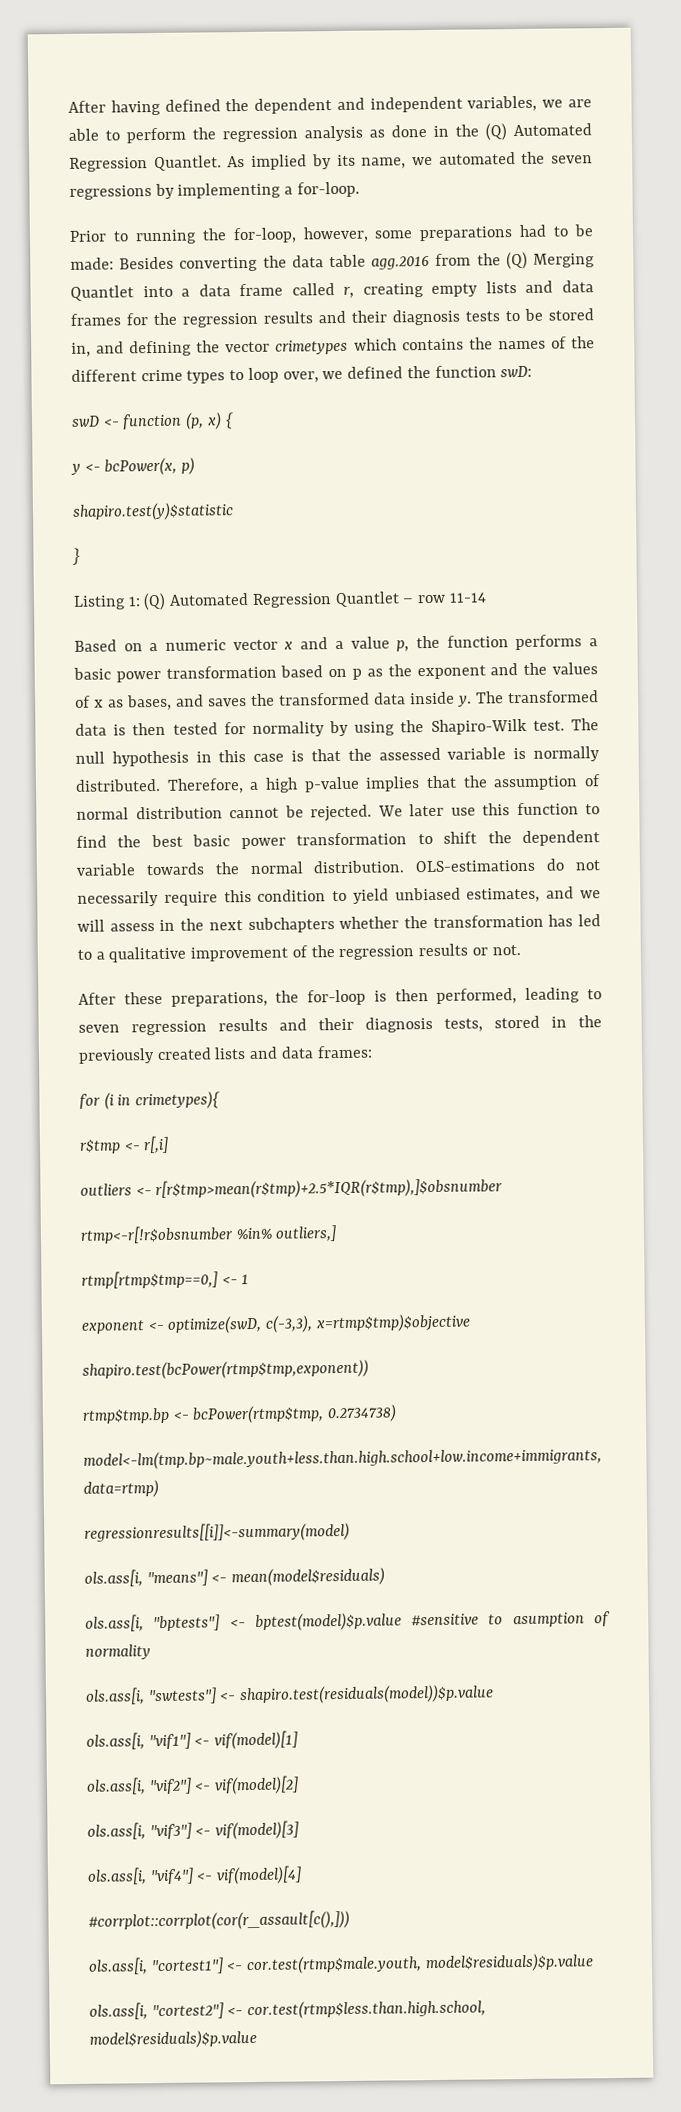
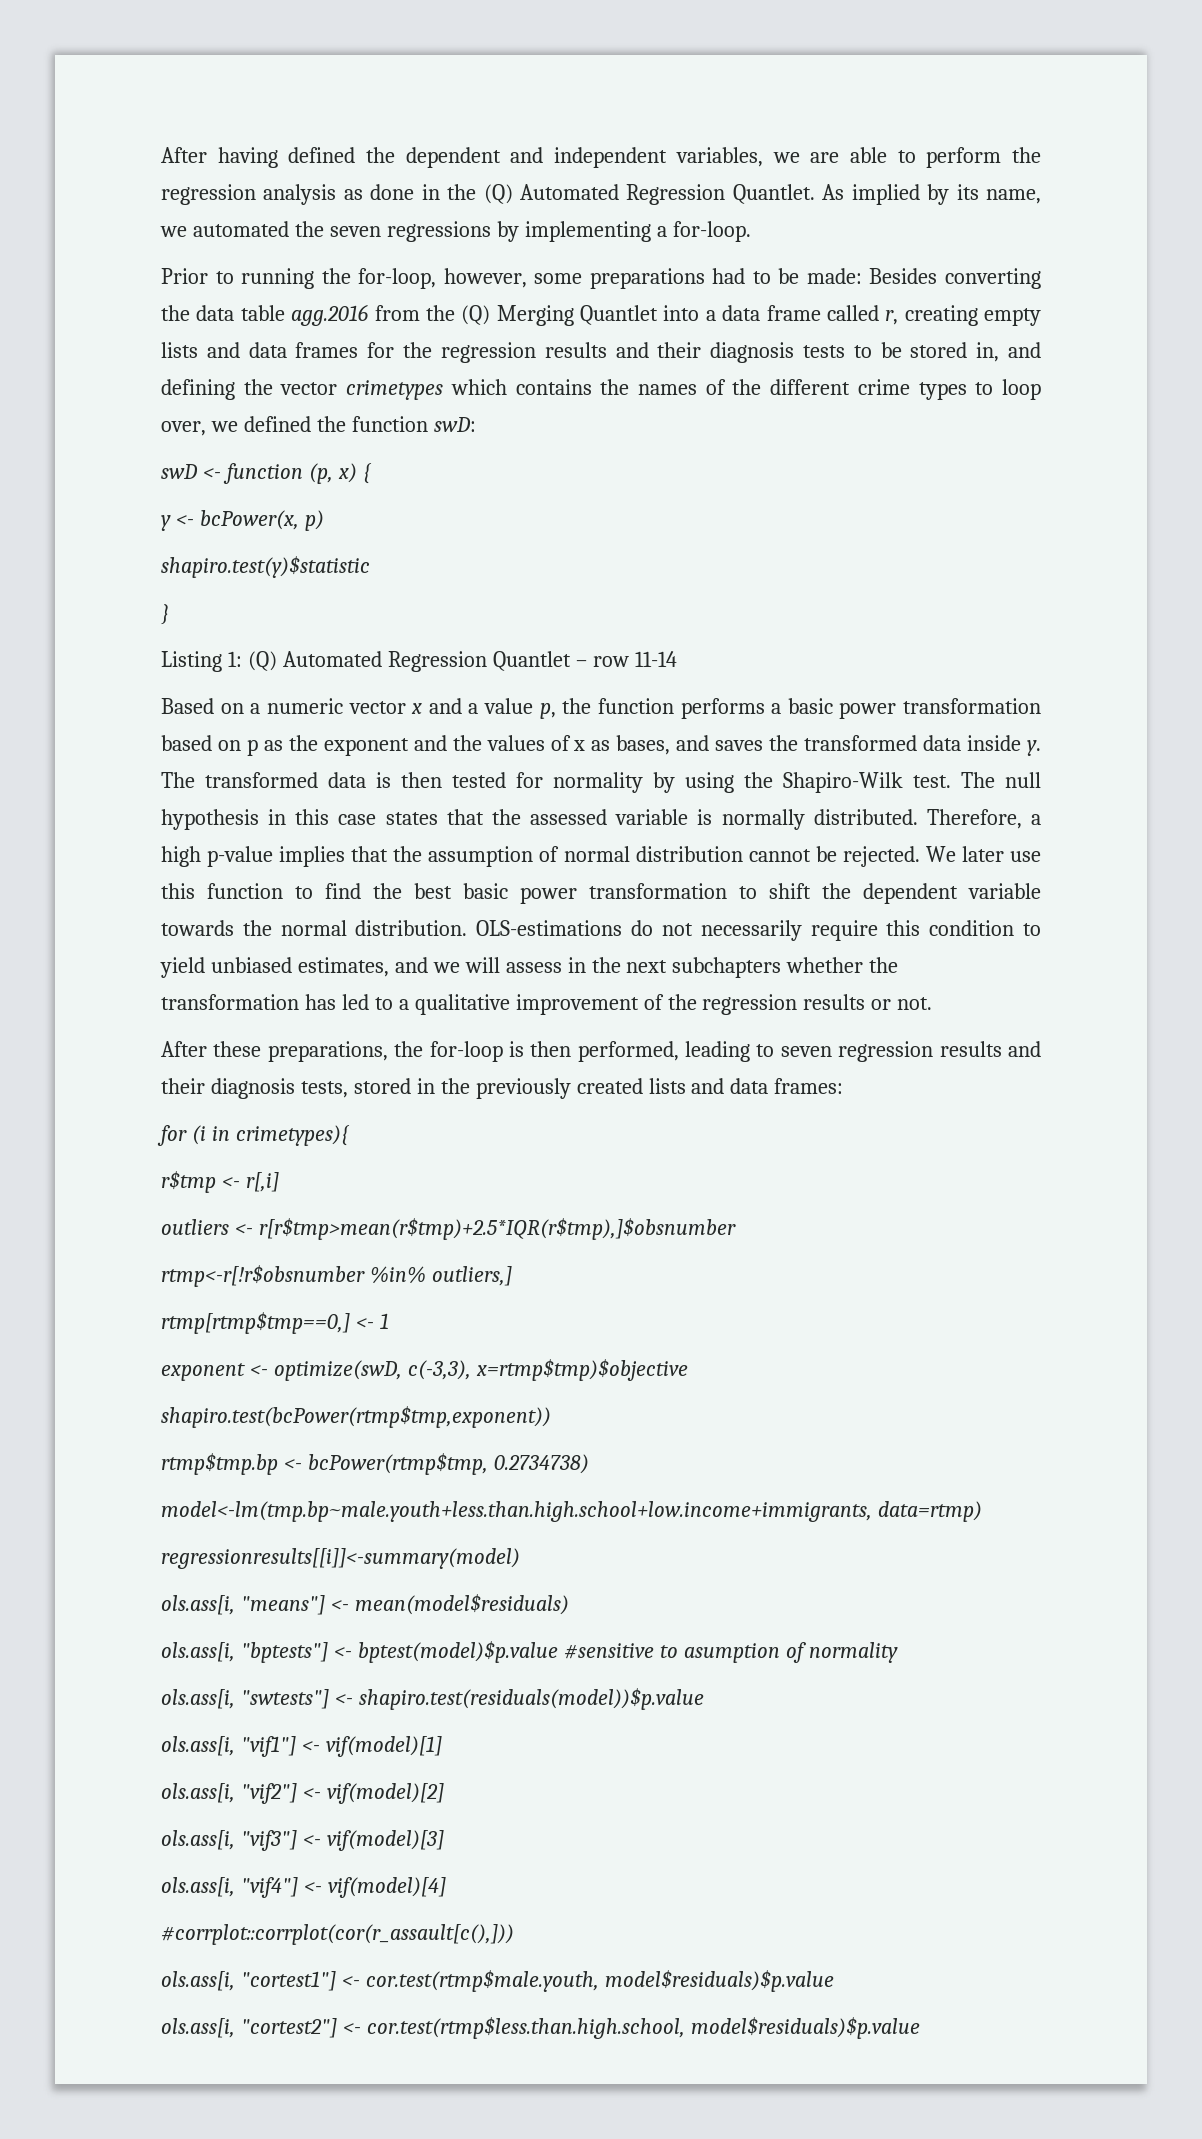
- The null hypothesis in this case is that the assessed variable is normally distributed.
+ The null hypothesis in this case states that the assessed variable is normally distributed.

